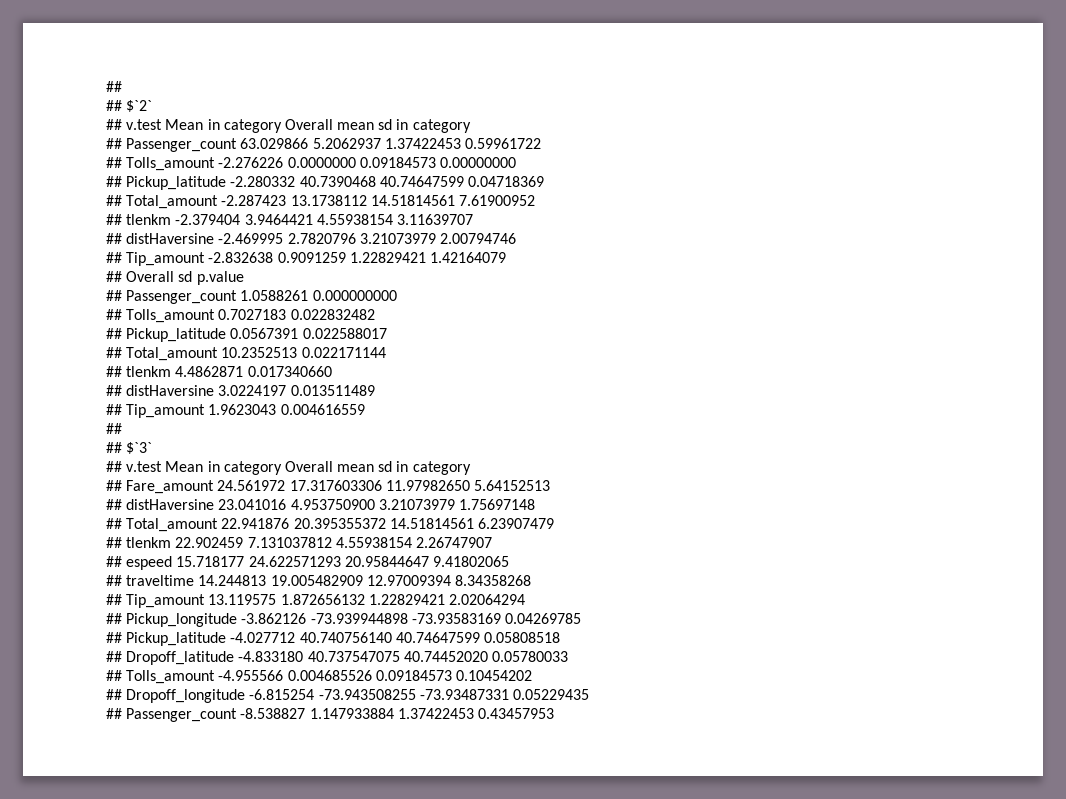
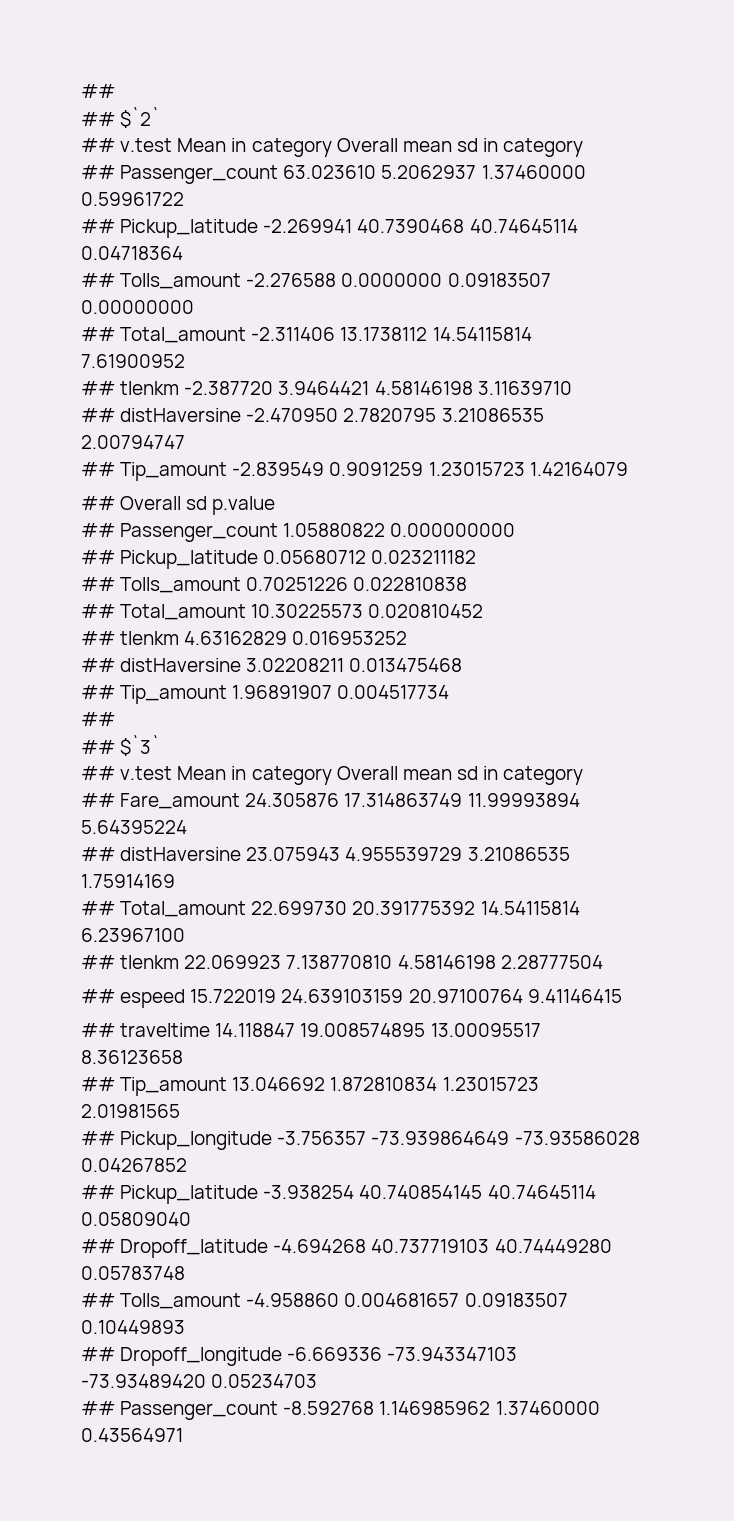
- ## Passenger_count 63.029866 5.2062937 1.37422453 0.59961722
- ## Tolls_amount -2.276226 0.0000000 0.09184573 0.00000000
- ## Pickup_latitude -2.280332 40.7390468 40.74647599 0.04718369
- ## Total_amount -2.287423 13.1738112 14.51814561 7.61900952
+ ## Passenger_count 63.023610 5.2062937 1.37460000 0.59961722
+ ## Pickup_latitude -2.269941 40.7390468 40.74645114 0.04718364
+ ## Tolls_amount -2.276588 0.0000000 0.09183507 0.00000000
+ ## Total_amount -2.311406 13.1738112 14.54115814 7.61900952
- ## tlenkm -2.379404 3.9464421 4.55938154 3.11639707
- ## distHaversine -2.469995 2.7820796 3.21073979 2.00794746
- ## Tip_amount -2.832638 0.9091259 1.22829421 1.42164079
+ ## tlenkm -2.387720 3.9464421 4.58146198 3.11639710
+ ## distHaversine -2.470950 2.7820795 3.21086535 2.00794747
+ ## Tip_amount -2.839549 0.9091259 1.23015723 1.42164079
- ## Passenger_count 1.0588261 0.000000000
+ ## Passenger_count 1.05880822 0.000000000
- ## Tolls_amount 0.7027183 0.022832482
- ## Pickup_latitude 0.0567391 0.022588017
- ## Total_amount 10.2352513 0.022171144
- ## tlenkm 4.4862871 0.017340660
- ## distHaversine 3.0224197 0.013511489
- ## Tip_amount 1.9623043 0.004616559
+ ## Pickup_latitude 0.05680712 0.023211182
+ ## Tolls_amount 0.70251226 0.022810838
+ ## Total_amount 10.30225573 0.020810452
+ ## tlenkm 4.63162829 0.016953252
+ ## distHaversine 3.02208211 0.013475468
+ ## Tip_amount 1.96891907 0.004517734
- ## Fare_amount 24.561972 17.317603306 11.97982650 5.64152513
- ## distHaversine 23.041016 4.953750900 3.21073979 1.75697148
- ## Total_amount 22.941876 20.395355372 14.51814561 6.23907479
- ## tlenkm 22.902459 7.131037812 4.55938154 2.26747907
- ## espeed 15.718177 24.622571293 20.95844647 9.41802065
- ## traveltime 14.244813 19.005482909 12.97009394 8.34358268
- ## Tip_amount 13.119575 1.872656132 1.22829421 2.02064294
- ## Pickup_longitude -3.862126 -73.939944898 -73.93583169 0.04269785
- ## Pickup_latitude -4.027712 40.740756140 40.74647599 0.05808518
- ## Dropoff_latitude -4.833180 40.737547075 40.74452020 0.05780033
- ## Tolls_amount -4.955566 0.004685526 0.09184573 0.10454202
- ## Dropoff_longitude -6.815254 -73.943508255 -73.93487331 0.05229435
- ## Passenger_count -8.538827 1.147933884 1.37422453 0.43457953
+ ## Fare_amount 24.305876 17.314863749 11.99993894 5.64395224
+ ## distHaversine 23.075943 4.955539729 3.21086535 1.75914169
+ ## Total_amount 22.699730 20.391775392 14.54115814 6.23967100
+ ## tlenkm 22.069923 7.138770810 4.58146198 2.28777504
+ ## espeed 15.722019 24.639103159 20.97100764 9.41146415
+ ## traveltime 14.118847 19.008574895 13.00095517 8.36123658
+ ## Tip_amount 13.046692 1.872810834 1.23015723 2.01981565
+ ## Pickup_longitude -3.756357 -73.939864649 -73.93586028 0.04267852
+ ## Pickup_latitude -3.938254 40.740854145 40.74645114 0.05809040
+ ## Dropoff_latitude -4.694268 40.737719103 40.74449280 0.05783748
+ ## Tolls_amount -4.958860 0.004681657 0.09183507 0.10449893
+ ## Dropoff_longitude -6.669336 -73.943347103 -73.93489420 0.05234703
+ ## Passenger_count -8.592768 1.146985962 1.37460000 0.43564971

